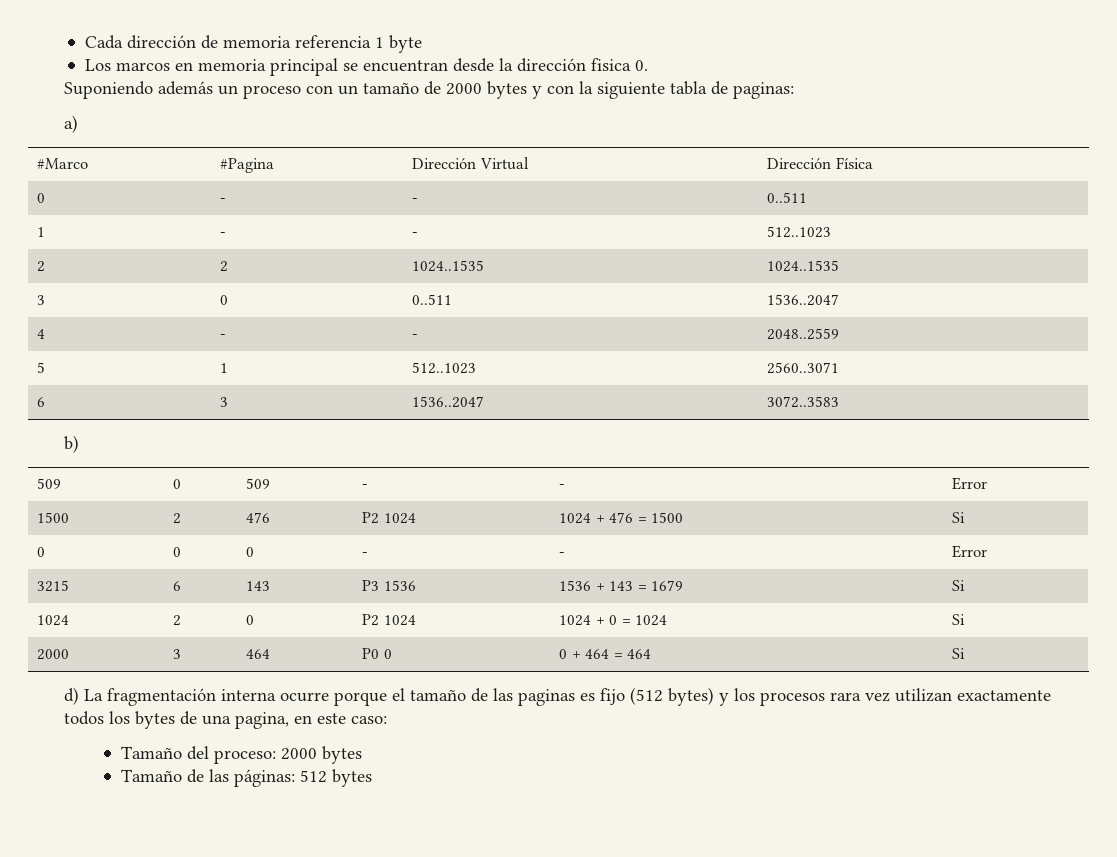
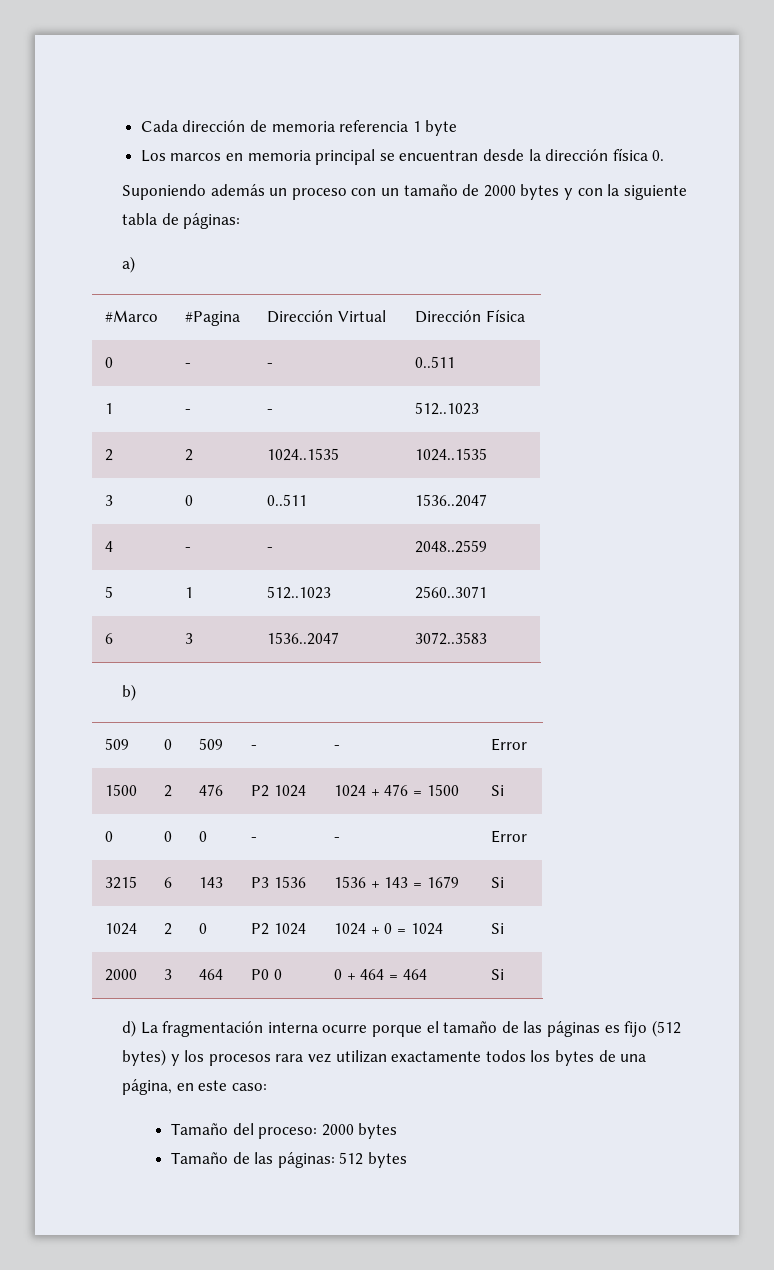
- Los marcos en memoria principal se encuentran desde la dirección fisica 0.
+ Los marcos en memoria principal se encuentran desde la dirección física 0.
- Suponiendo además un proceso con un tamaño de 2000 bytes y con la siguiente tabla de paginas:
+ Suponiendo además un proceso con un tamaño de 2000 bytes y con la siguiente tabla de páginas:
- d) La fragmentación interna ocurre porque el tamaño de las paginas es fijo (512 bytes) y los procesos rara vez utilizan exactamente todos los bytes de una pagina, en este caso:
+ d) La fragmentación interna ocurre porque el tamaño de las páginas es fijo (512 bytes) y los procesos rara vez utilizan exactamente todos los bytes de una página, en este caso:

